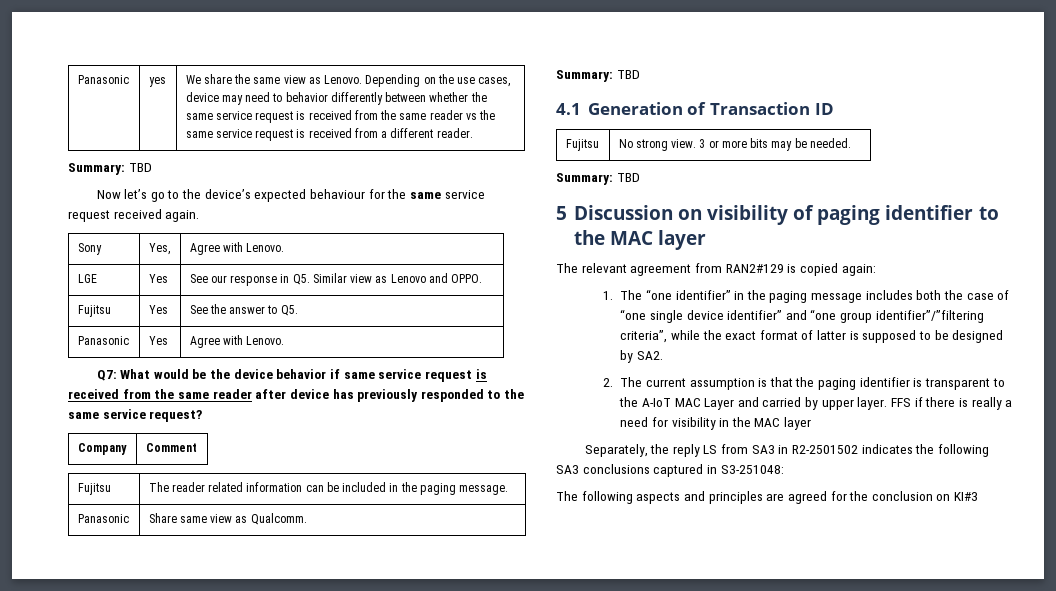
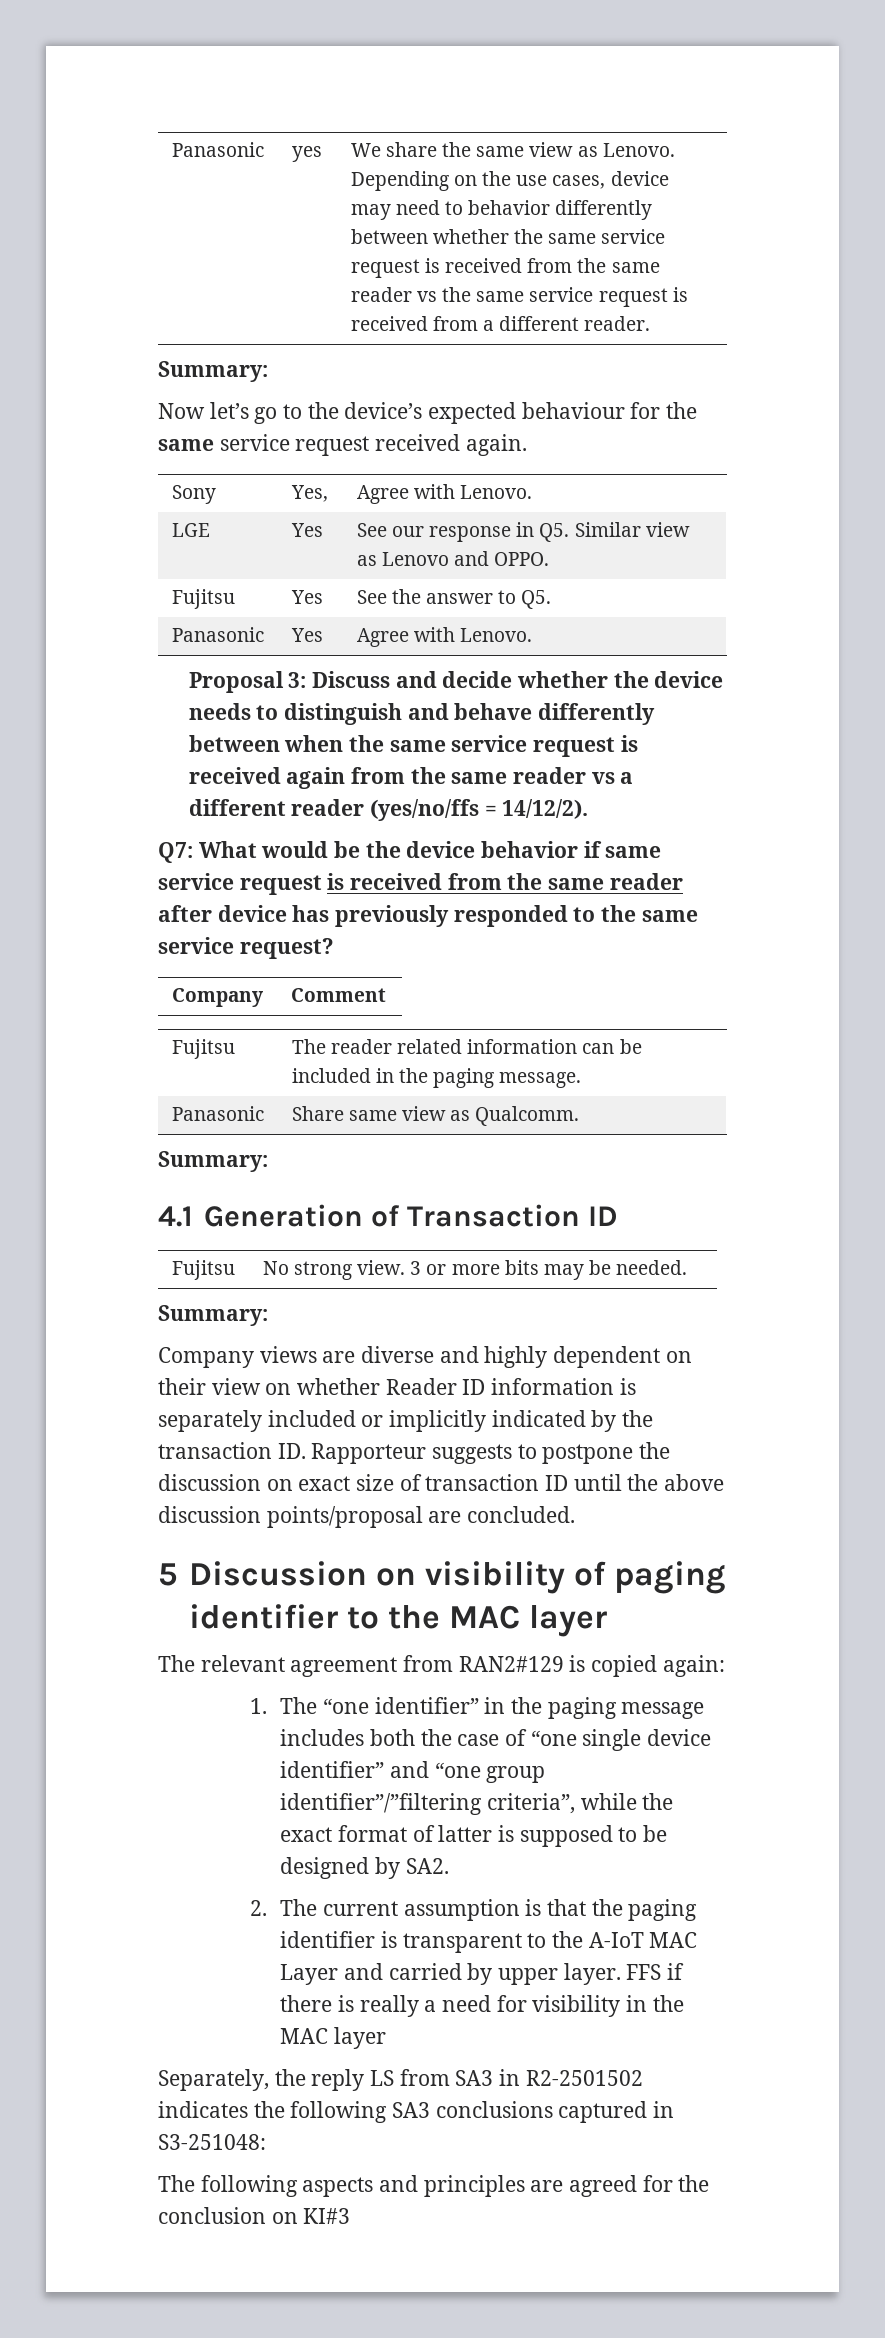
  Depending on the use cases, device may need to behavior differently between whether the same service request is received from the same reader vs the same service request is received from a different reader.
- Summary: TBD
+ Summary:
+ Proposal 3: Discuss and decide whether the device needs to distinguish and behave differently between when the same service request is received again from the same reader vs a different reader (yes/no/ffs = 14/12/2).
  Panasonic | Share same view as Qualcomm.
- Summary: TBD
+ Summary:
  Fujitsu | No strong view. 3 or more bits may be needed.
- Summary: TBD
+ Summary:
+ Company views are diverse and highly dependent on their view on whether Reader ID information is separately included or implicitly indicated by the transaction ID. Rapporteur suggests to postpone the discussion on exact size of transaction ID until the above discussion points/proposal are concluded.

